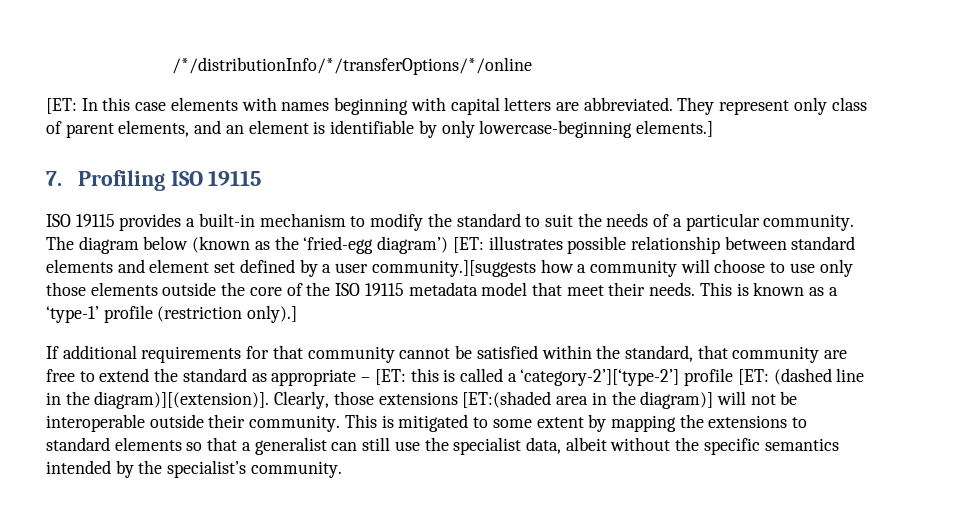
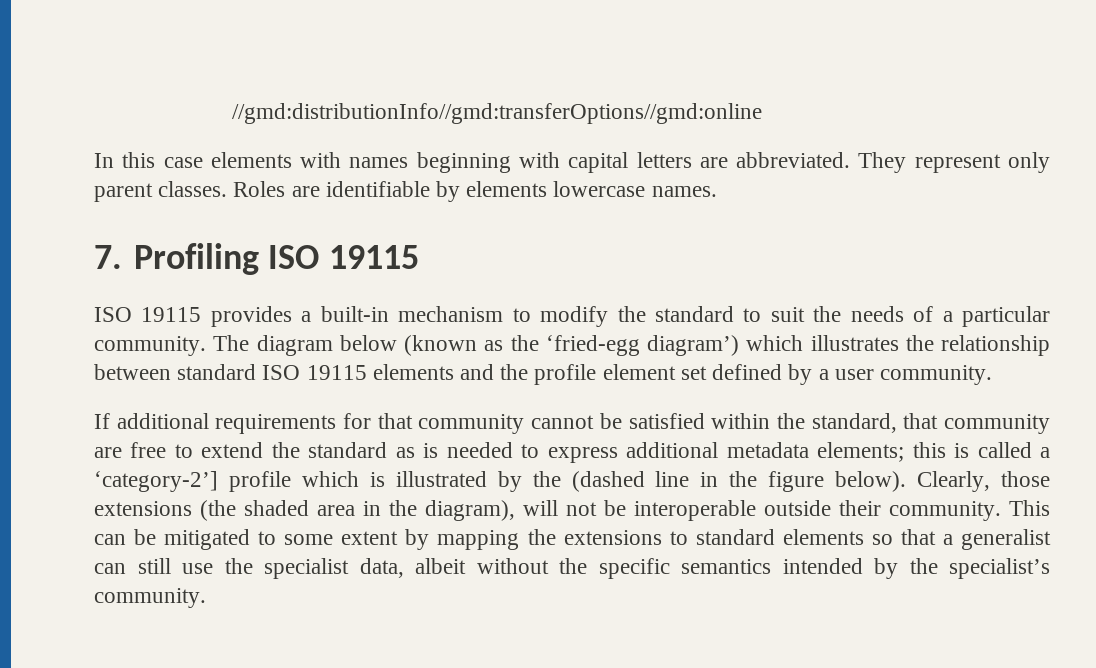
- /*/distributionInfo/*/transferOptions/*/online
- [ET: In this case elements with names beginning with capital letters are abbreviated.
+ //gmd:distributionInfo//gmd:transferOptions//gmd:online
+ In this case elements with names beginning with capital letters are abbreviated.
- They represent only class of parent elements, and an element is identifiable by only lowercase-beginning elements.]
+ They represent only parent classes. Roles are identifiable by elements lowercase names.
- The diagram below (known as the ‘fried-egg diagram’) [ET: illustrates possible relationship between standard elements and element set defined by a user community.][suggests how a community will choose to use only those elements outside the core of the ISO 19115 metadata model that meet their needs. This is known as a ‘type-1’ profile (restriction only).]
+ The diagram below (known as the ‘fried-egg diagram’) which illustrates the relationship between standard ISO 19115 elements and the profile element set defined by a user community.
- If additional requirements for that community cannot be satisfied within the standard, that community are free to extend the standard as appropriate – [ET: this is called a ‘category-2’][‘type-2’] profile [ET: (dashed line in the diagram)][(extension)].
+ If additional requirements for that community cannot be satisfied within the standard, that community are free to extend the standard as is needed to express additional metadata elements; this is called a ‘category-2’] profile which is illustrated by the (dashed line in the figure below).
- Clearly, those extensions [ET:(shaded area in the diagram)] will not be interoperable outside their community.
+ Clearly, those extensions (the shaded area in the diagram), will not be interoperable outside their community.
- This is mitigated to some extent by mapping the extensions to standard elements so that a generalist can still use the specialist data, albeit without the specific semantics intended by the specialist’s community.
+ This can be mitigated to some extent by mapping the extensions to standard elements so that a generalist can still use the specialist data, albeit without the specific semantics intended by the specialist’s community.

